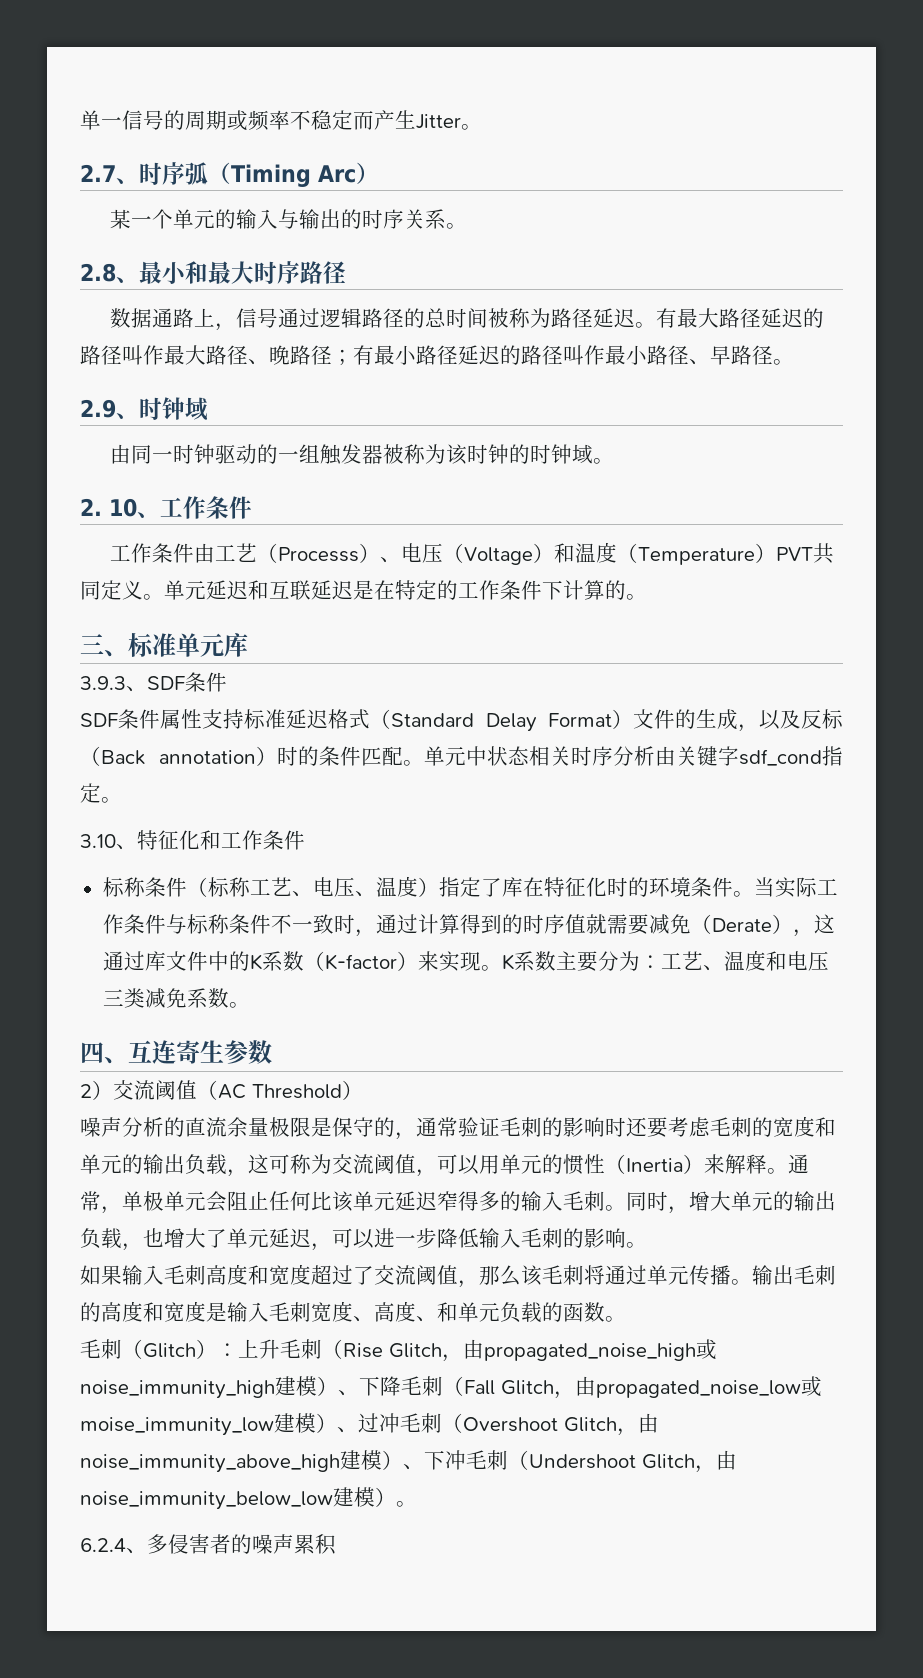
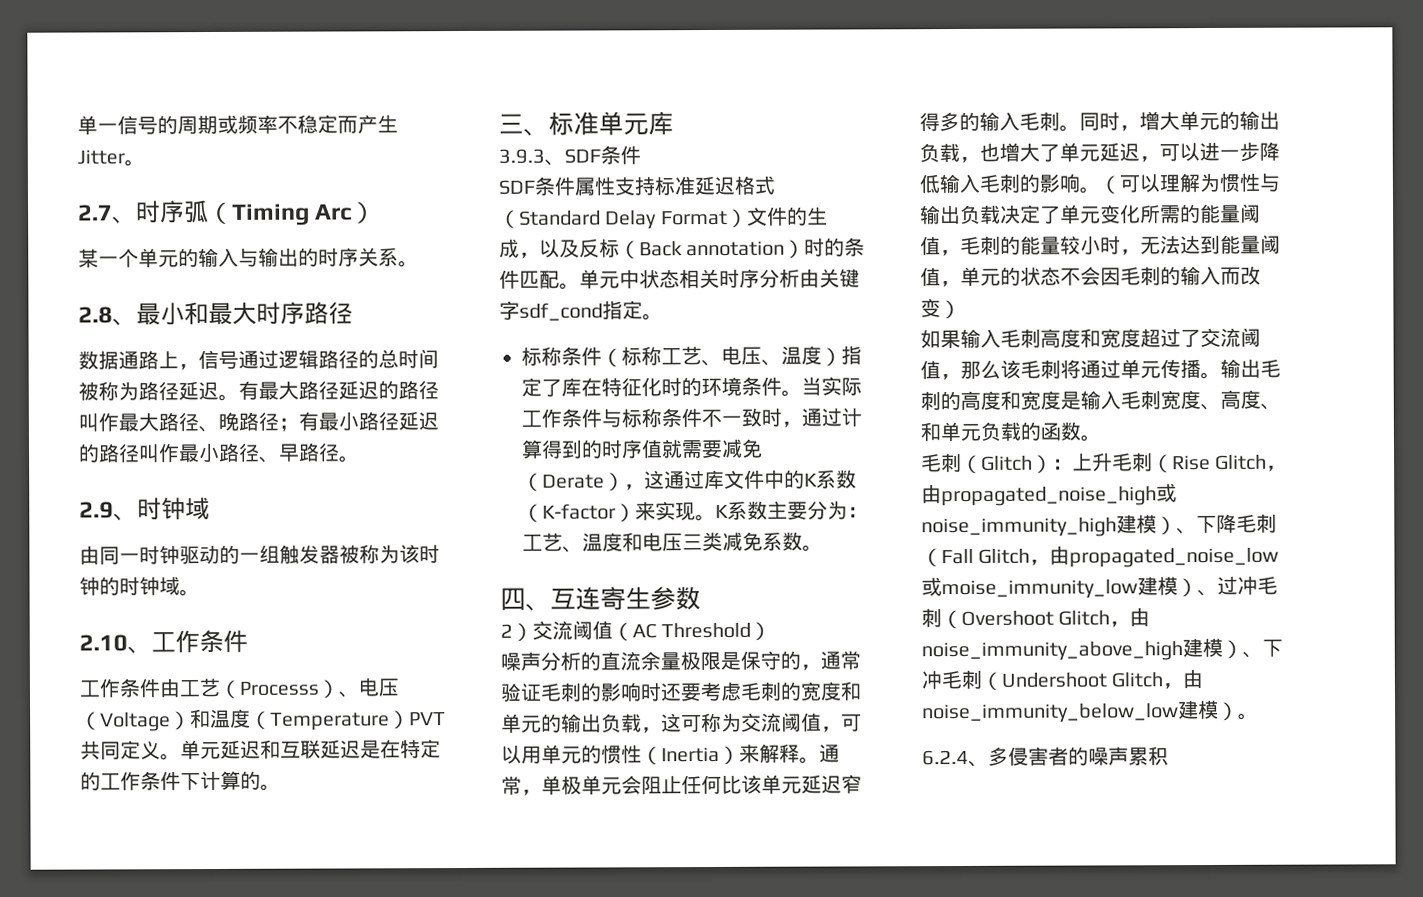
- 2. 10、工作条件
+ 2.10、工作条件
- 3.10、特征化和工作条件
+ （可以理解为惯性与输出负载决定了单元变化所需的能量阈值，毛刺的能量较小时，无法达到能量阈值，单元的状态不会因毛刺的输入而改变）

